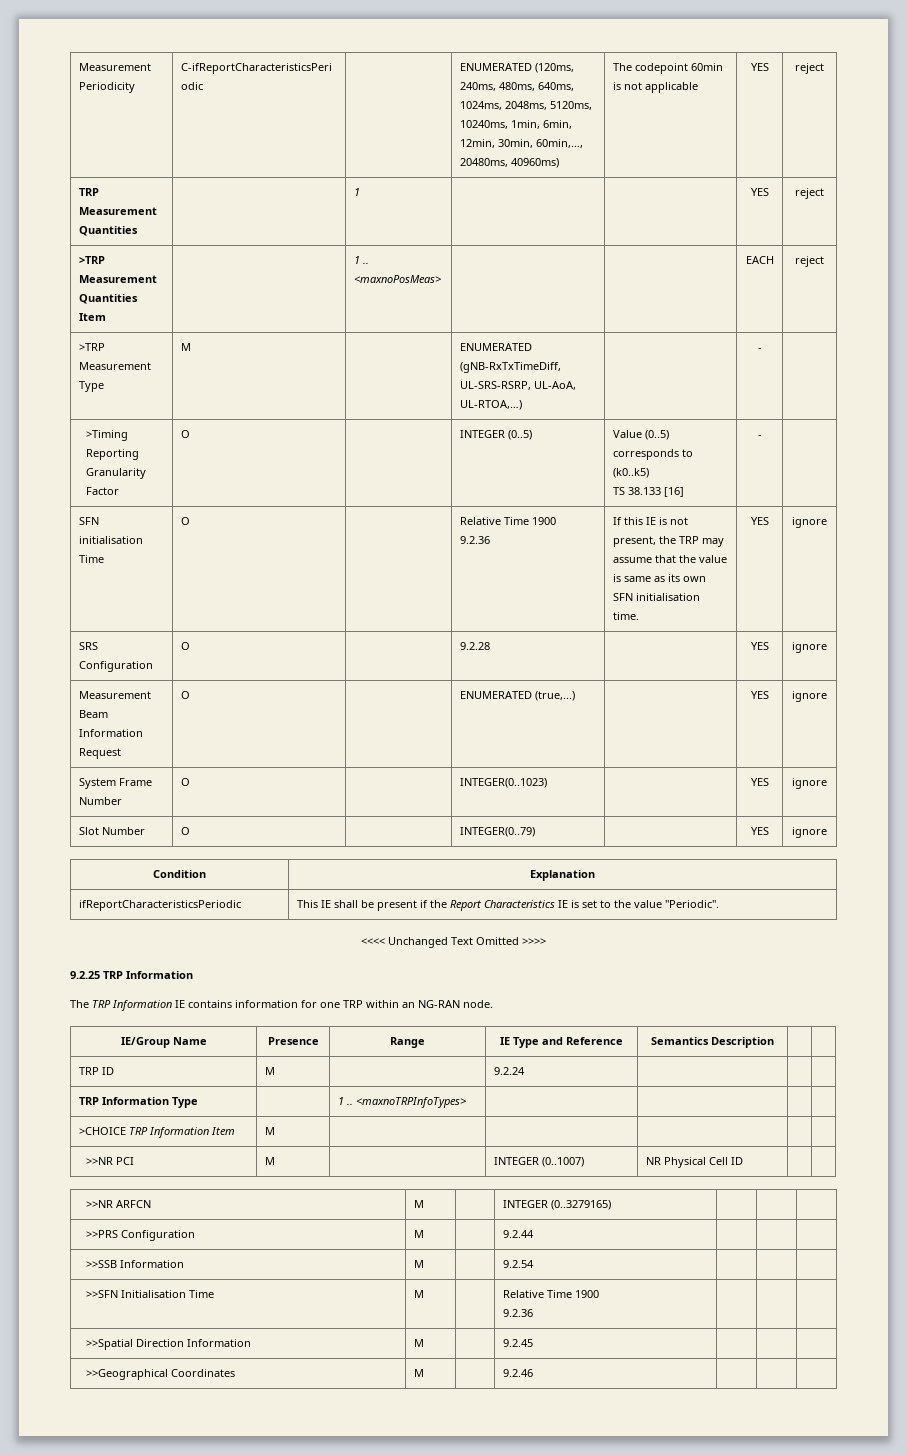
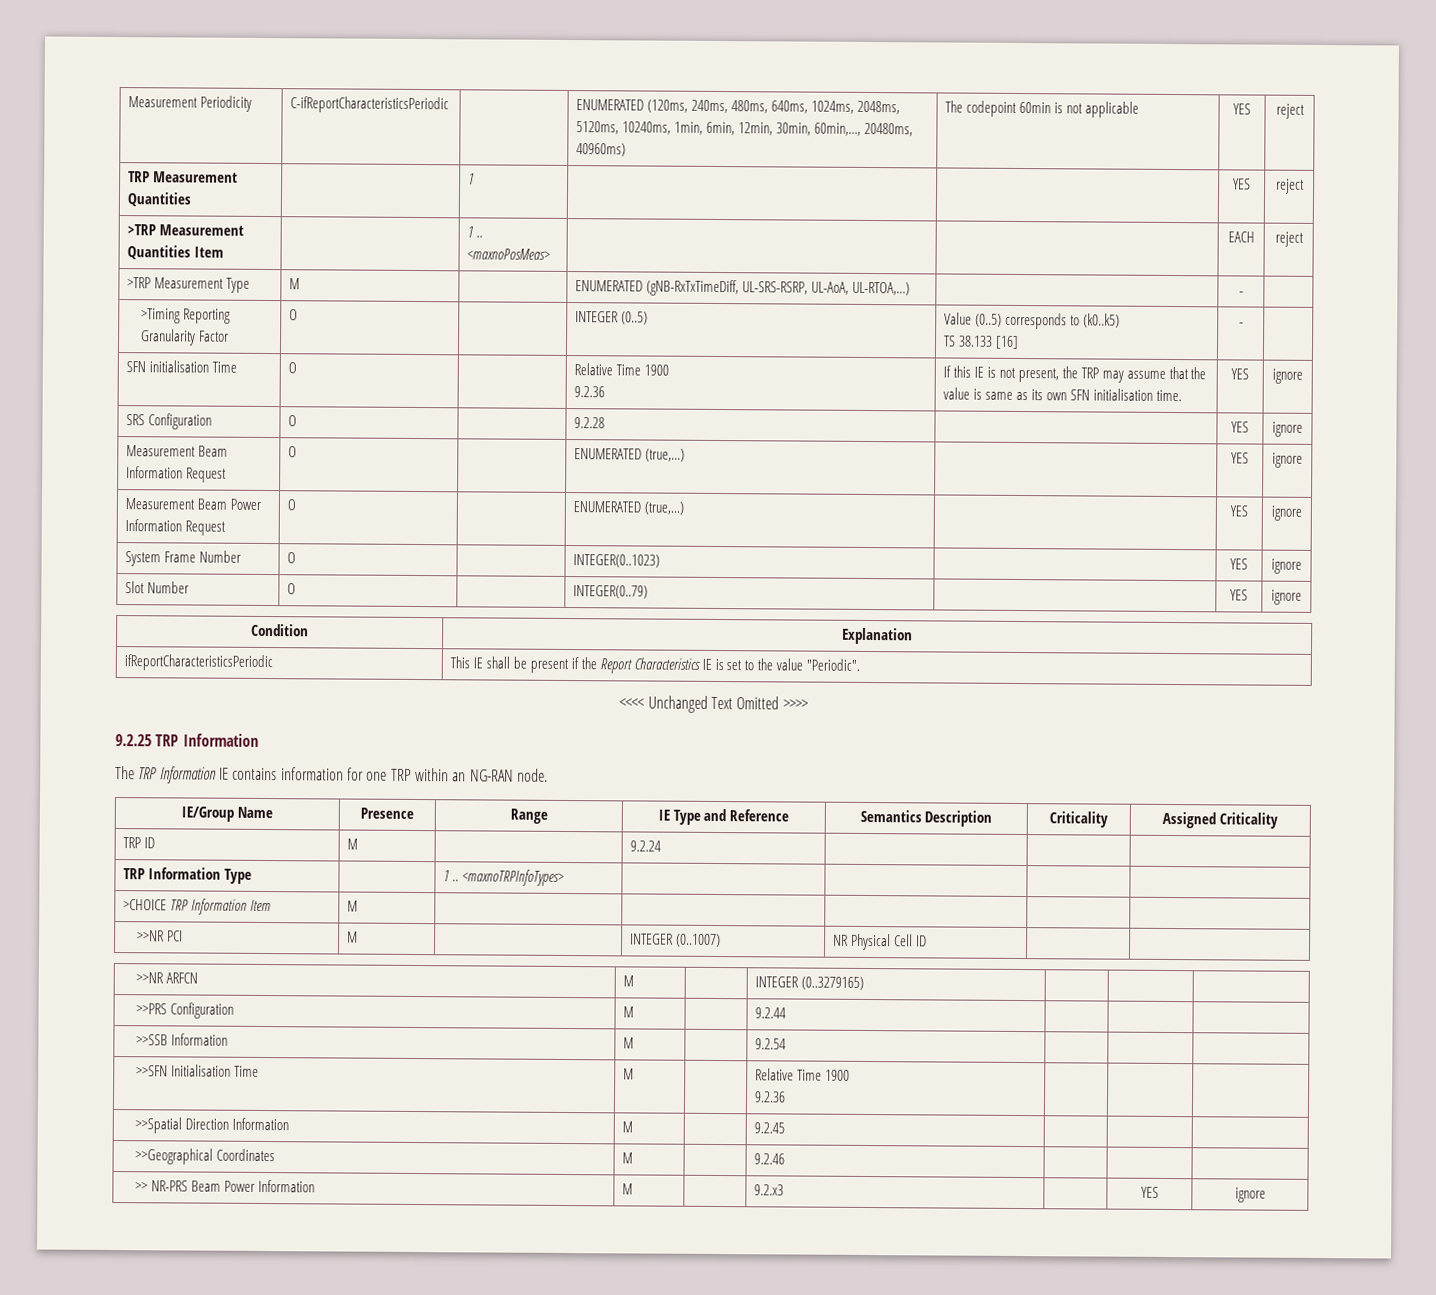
+ Measurement Beam Power Information Request | O | | ENUMERATED (true,...) | | YES | ignore
- IE/Group Name | Presence | Range | IE Type and Reference | Semantics Description | |
+ IE/Group Name | Presence | Range | IE Type and Reference | Semantics Description | Criticality | Assigned Criticality
+ >> NR-PRS Beam Power Information | M | | 9.2.x3 | | YES | ignore

